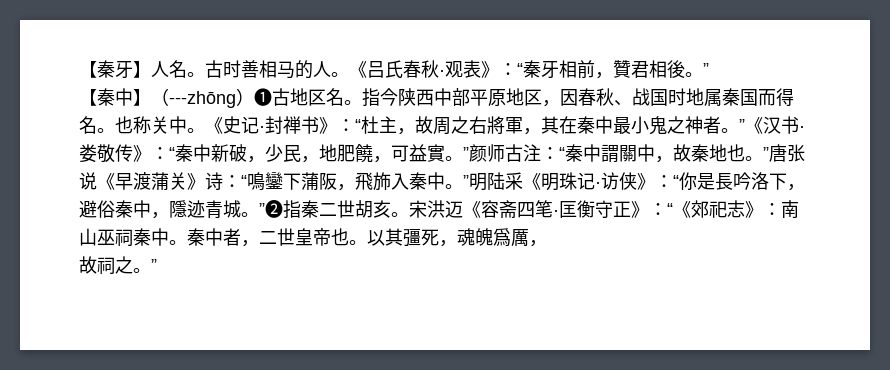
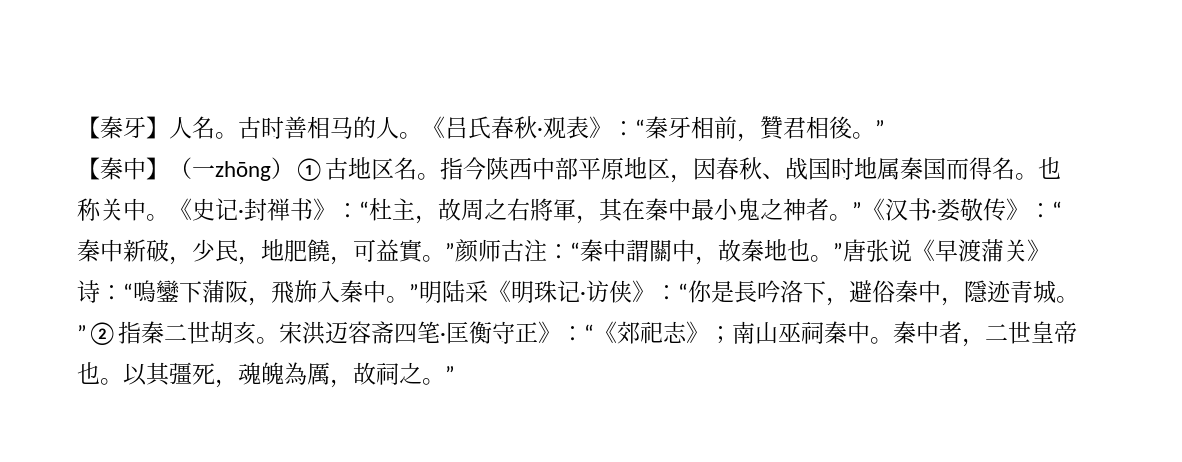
- 【秦中】（---zhōng）❶古地区名。
+ 【秦中】（一zhōng）①古地区名。
- “鳴鑾下蒲阪，飛斾入秦中。”明陆采《明珠记·访侠》：
+ “嗚鑾下蒲阪，飛斾入秦中。”明陆采《明珠记·访侠》：
- “你是長吟洛下，避俗秦中，隱迹青城。”❷指秦二世胡亥。
+ “你是長吟洛下，避俗秦中，隱迹青城。”②指秦二世胡亥。
- 宋洪迈《容斋四笔·匡衡守正》：“《郊祀志》：南山巫祠秦中。
+ 宋洪迈容斋四笔·匡衡守正》：“《郊祀志》；南山巫祠秦中。
- 以其彊死，魂魄爲厲，
- 故祠之。”
+ 以其彊死，魂魄為厲，故祠之。”

